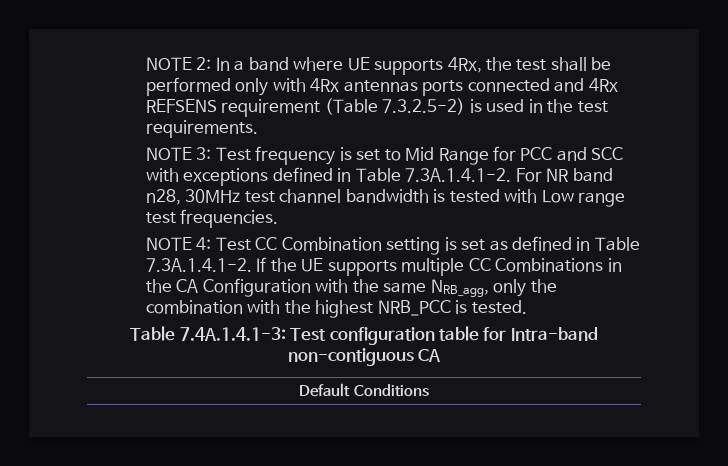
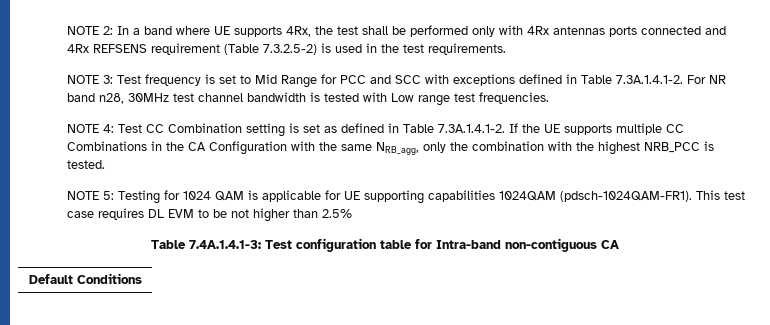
+ NOTE 5: Testing for 1024 QAM is applicable for UE supporting capabilities 1024QAM (pdsch-1024QAM-FR1). This test case requires DL EVM to be not higher than 2.5%

